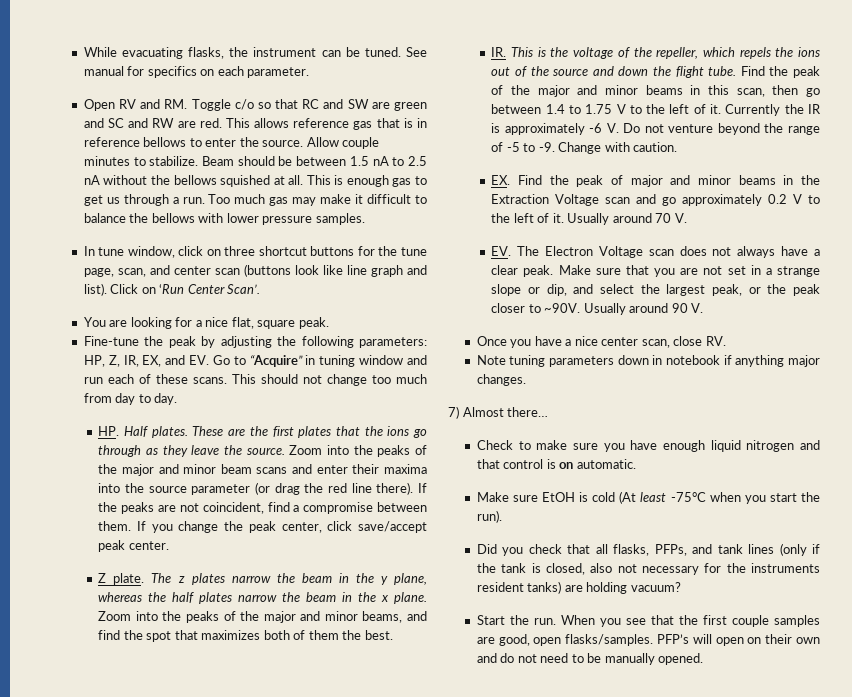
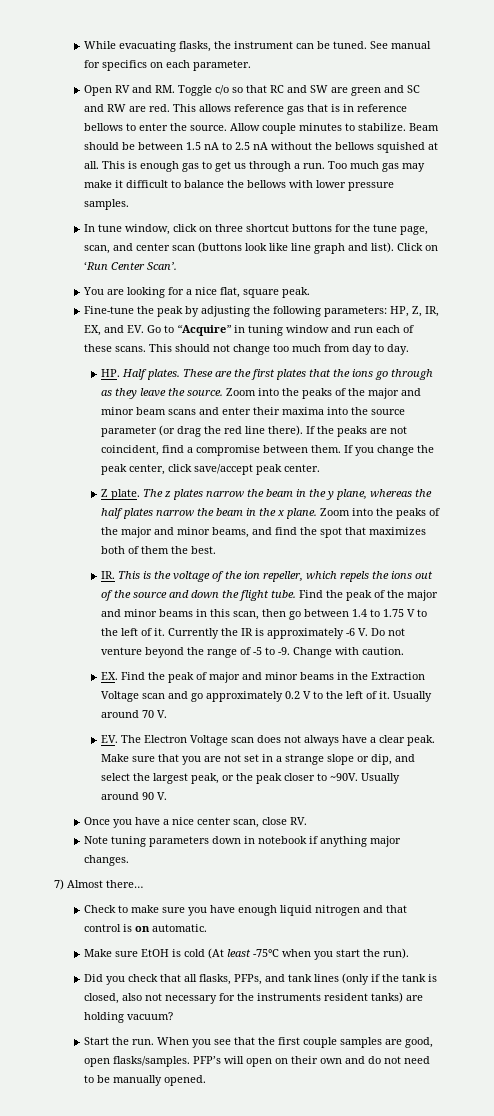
- IR. This is the voltage of the repeller, which repels the ions out of the source and down the flight tube.
+ IR. This is the voltage of the ion repeller, which repels the ions out of the source and down the flight tube.

